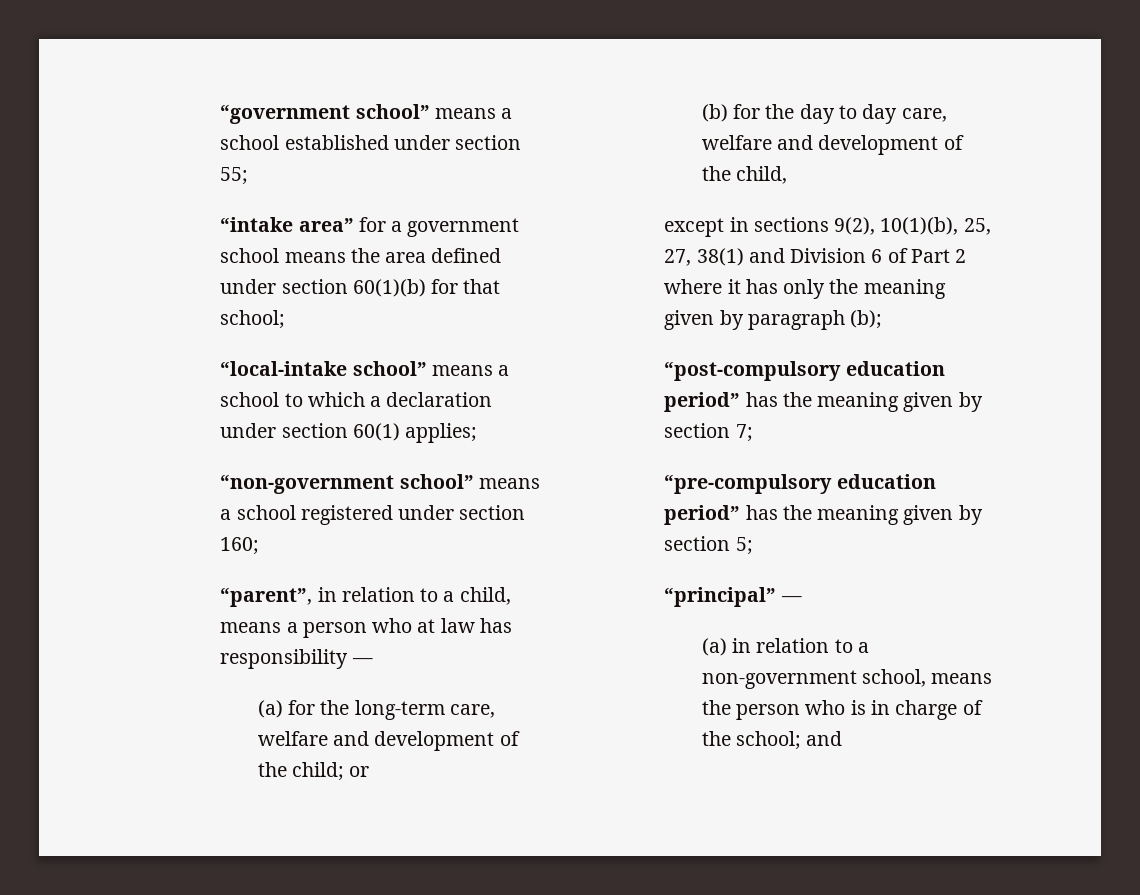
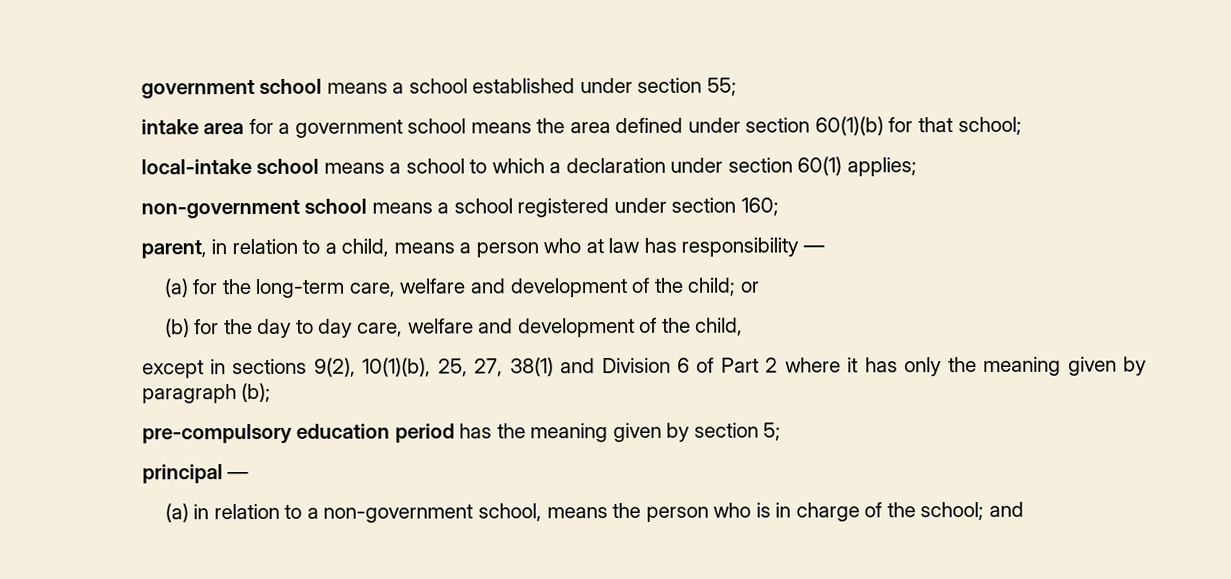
- “government school” means a school established under section 55;
+ government school means a school established under section 55;
- “intake area” for a government school means the area defined under section 60(1)(b) for that school;
+ intake area for a government school means the area defined under section 60(1)(b) for that school;
- “local-intake school” means a school to which a declaration under section 60(1) applies;
+ local-intake school means a school to which a declaration under section 60(1) applies;
- “non-government school” means a school registered under section 160;
+ non-government school means a school registered under section 160;
- “parent”, in relation to a child, means a person who at law has responsibility —
+ parent, in relation to a child, means a person who at law has responsibility —
- “post-compulsory education period” has the meaning given by section 7;
- “pre-compulsory education period” has the meaning given by section 5;
+ pre-compulsory education period has the meaning given by section 5;
- “principal” —
+ principal —

